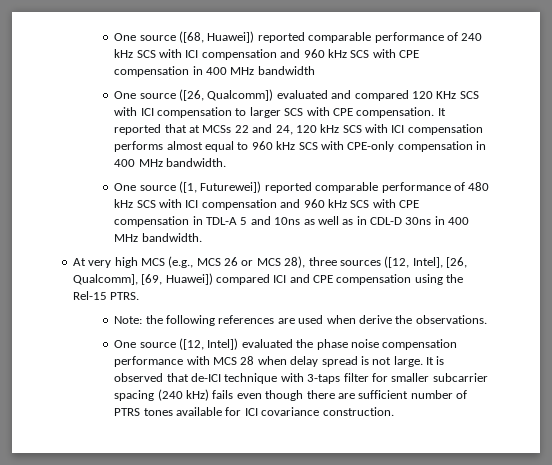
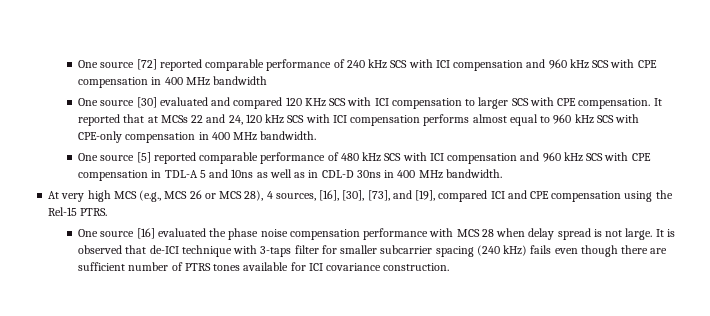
- One source ([68, Huawei]) reported comparable performance of 240 kHz SCS with ICI compensation and 960 kHz SCS with CPE compensation in 400 MHz bandwidth
+ One source [72] reported comparable performance of 240 kHz SCS with ICI compensation and 960 kHz SCS with CPE compensation in 400 MHz bandwidth
- One source ([26, Qualcomm]) evaluated and compared 120 KHz SCS with ICI compensation to larger SCS with CPE compensation.
+ One source [30] evaluated and compared 120 KHz SCS with ICI compensation to larger SCS with CPE compensation.
- One source ([1, Futurewei]) reported comparable performance of 480 kHz SCS with ICI compensation and 960 kHz SCS with CPE compensation in TDL-A 5 and 10ns as well as in CDL-D 30ns in 400 MHz bandwidth.
+ One source [5] reported comparable performance of 480 kHz SCS with ICI compensation and 960 kHz SCS with CPE compensation in TDL-A 5 and 10ns as well as in CDL-D 30ns in 400 MHz bandwidth.
- At very high MCS (e.g., MCS 26 or MCS 28), three sources ([12, Intel], [26, Qualcomm], [69, Huawei]) compared ICI and CPE compensation using the Rel-15 PTRS.
+ At very high MCS (e.g., MCS 26 or MCS 28), 4 sources, [16], [30], [73], and [19], compared ICI and CPE compensation using the Rel-15 PTRS.
- Note: the following references are used when derive the observations.
- One source ([12, Intel]) evaluated the phase noise compensation performance with MCS 28 when delay spread is not large.
+ One source [16] evaluated the phase noise compensation performance with MCS 28 when delay spread is not large.

